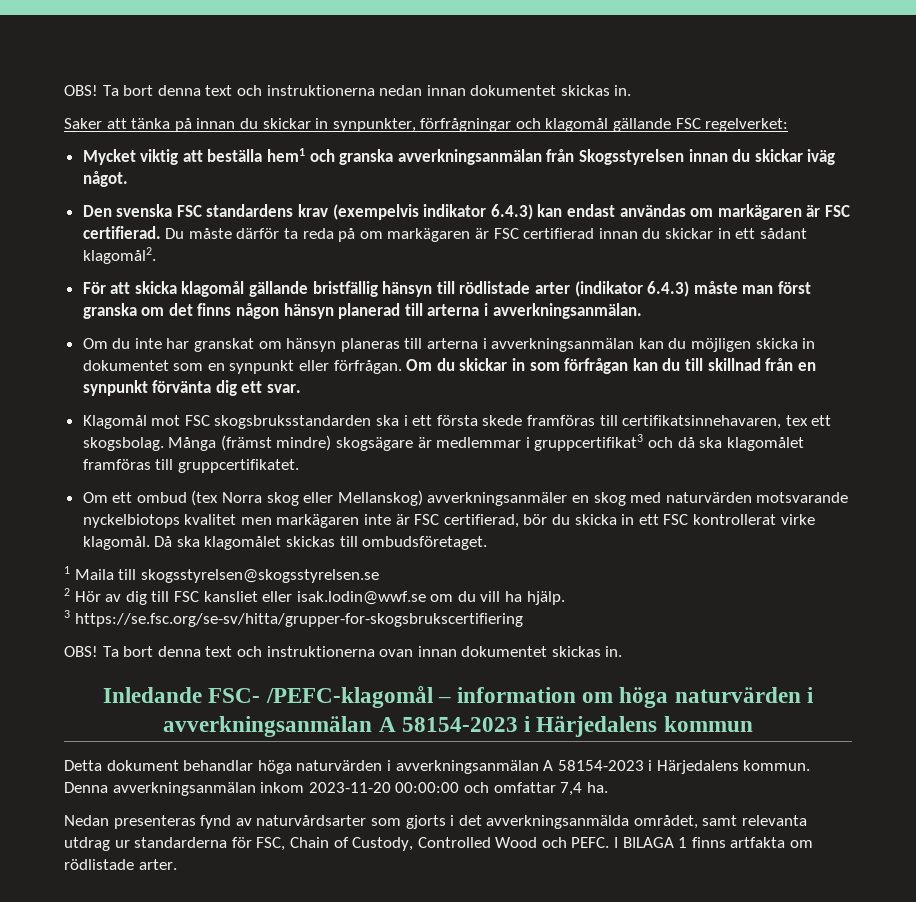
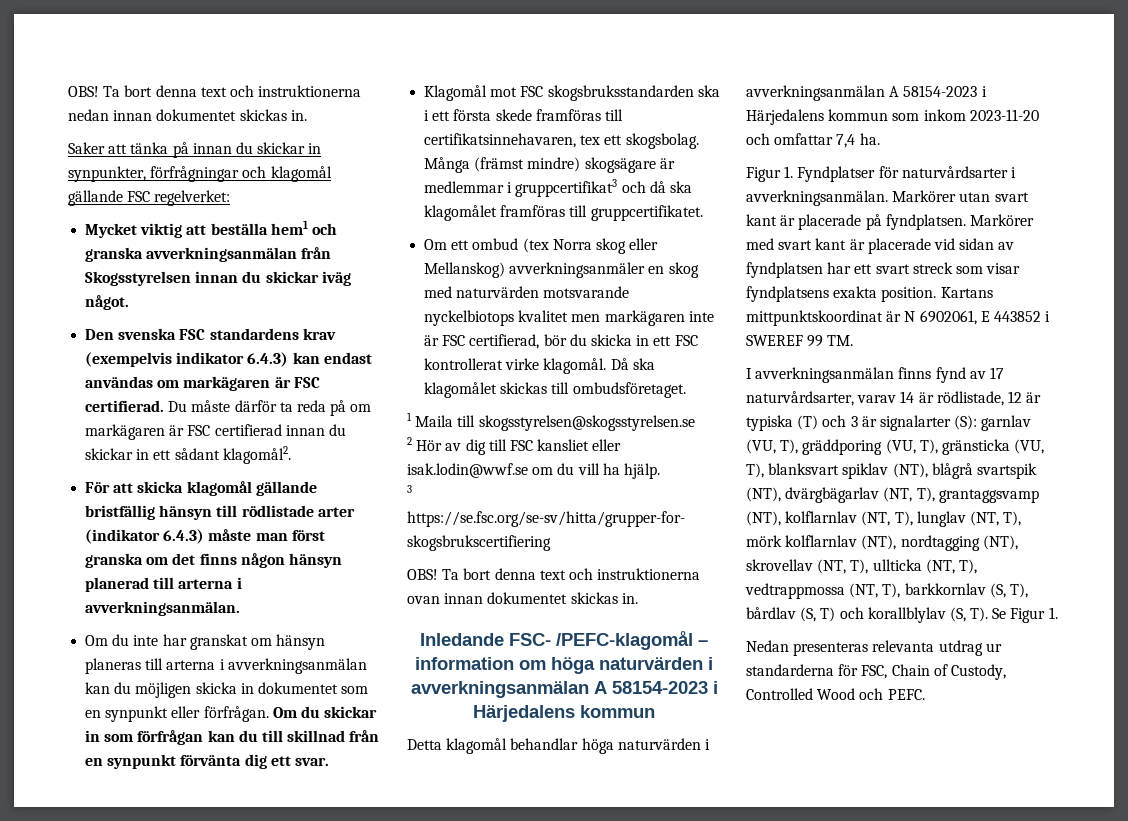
- Detta dokument behandlar höga naturvärden i avverkningsanmälan A 58154-2023 i Härjedalens kommun. Denna avverkningsanmälan inkom 2023-11-20 00:00:00 och omfattar 7,4 ha.
+ Detta klagomål behandlar höga naturvärden i avverkningsanmälan A 58154-2023 i Härjedalens kommun som inkom 2023-11-20 och omfattar 7,4 ha.
- Nedan presenteras fynd av naturvårdsarter som gjorts i det avverkningsanmälda området, samt relevanta utdrag ur standarderna för FSC, Chain of Custody, Controlled Wood och PEFC. I BILAGA 1 finns artfakta om rödlistade arter.
+ Figur 1. Fyndplatser för naturvårdsarter i avverkningsanmälan. Markörer utan svart kant är placerade på fyndplatsen. Markörer med svart kant är placerade vid sidan av fyndplatsen har ett svart streck som visar fyndplatsens exakta position. Kartans mittpunktskoordinat är N 6902061, E 443852 i SWEREF 99 TM.
+ I avverkningsanmälan finns fynd av 17 naturvårdsarter, varav 14 är rödlistade, 12 är typiska (T) och 3 är signalarter (S): garnlav (VU, T), gräddporing (VU, T), gränsticka (VU, T), blanksvart spiklav (NT), blågrå svartspik (NT), dvärgbägarlav (NT, T), grantaggsvamp (NT), kolflarnlav (NT, T), lunglav (NT, T), mörk kolflarnlav (NT), nordtagging (NT), skrovellav (NT, T), ullticka (NT, T), vedtrappmossa (NT, T), barkkornlav (S, T), bårdlav (S, T) och korallblylav (S, T). Se Figur 1.
+ Nedan presenteras relevanta utdrag ur standarderna för FSC, Chain of Custody, Controlled Wood och PEFC.

